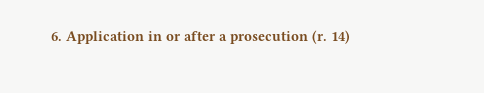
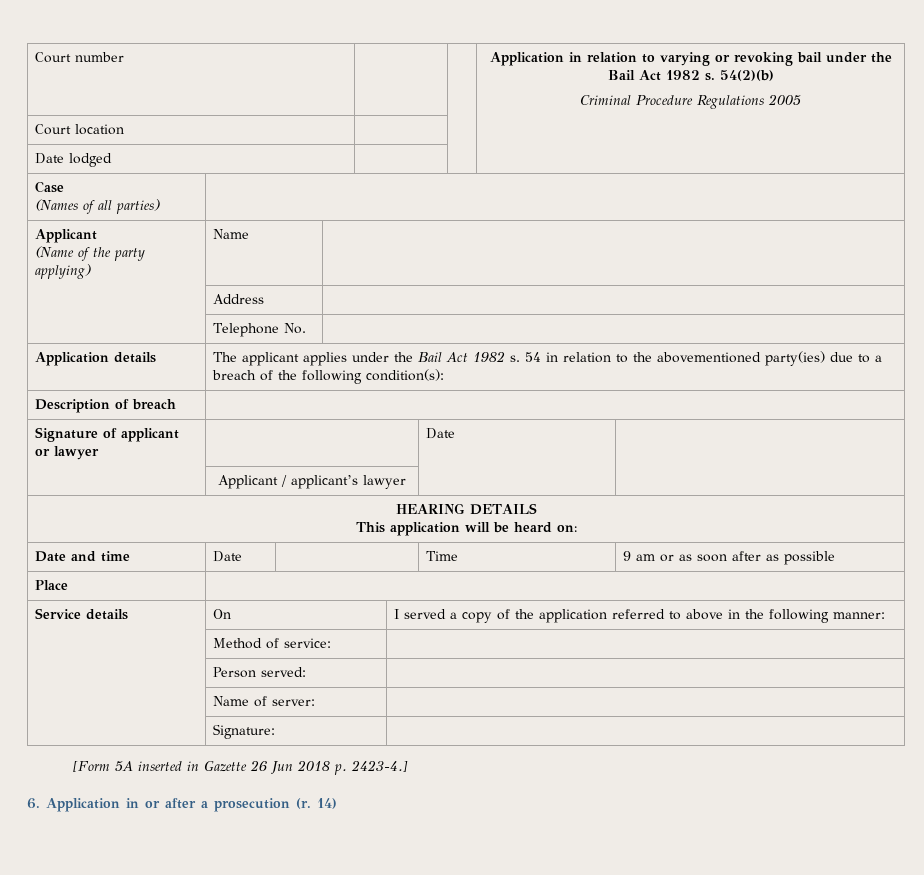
+ Court number | | | Application in relation to varying or revoking bail under the Bail Act 1982 s. 54(2)(b)
+ Criminal Procedure Regulations 2005
+ Court location | | |
+ Date lodged | | |
+ Case
+ (Names of all parties) |
+ Applicant
+ (Name of the party applying) | Name |
+ | Address |
+ | Telephone No. |
+ Application details | The applicant applies under the Bail Act 1982 s. 54 in relation to the abovementioned party(ies) due to a breach of the following condition(s):
+ Description of breach |
+ Signature of applicant or lawyer | | Date |
+ | Applicant / applicant’s lawyer | |
+ HEARING DETAILS
+ This application will be heard on:
+ Date and time | Date | | Time | 9 am or as soon after as possible
+ Place |
+ Service details | On | I served a copy of the application referred to above in the following manner:
+ | Method of service: |
+ | Person served: |
+ | Name of server: |
+ | Signature: |
+ [Form 5A inserted in Gazette 26 Jun 2018 p. 2423-4.]

